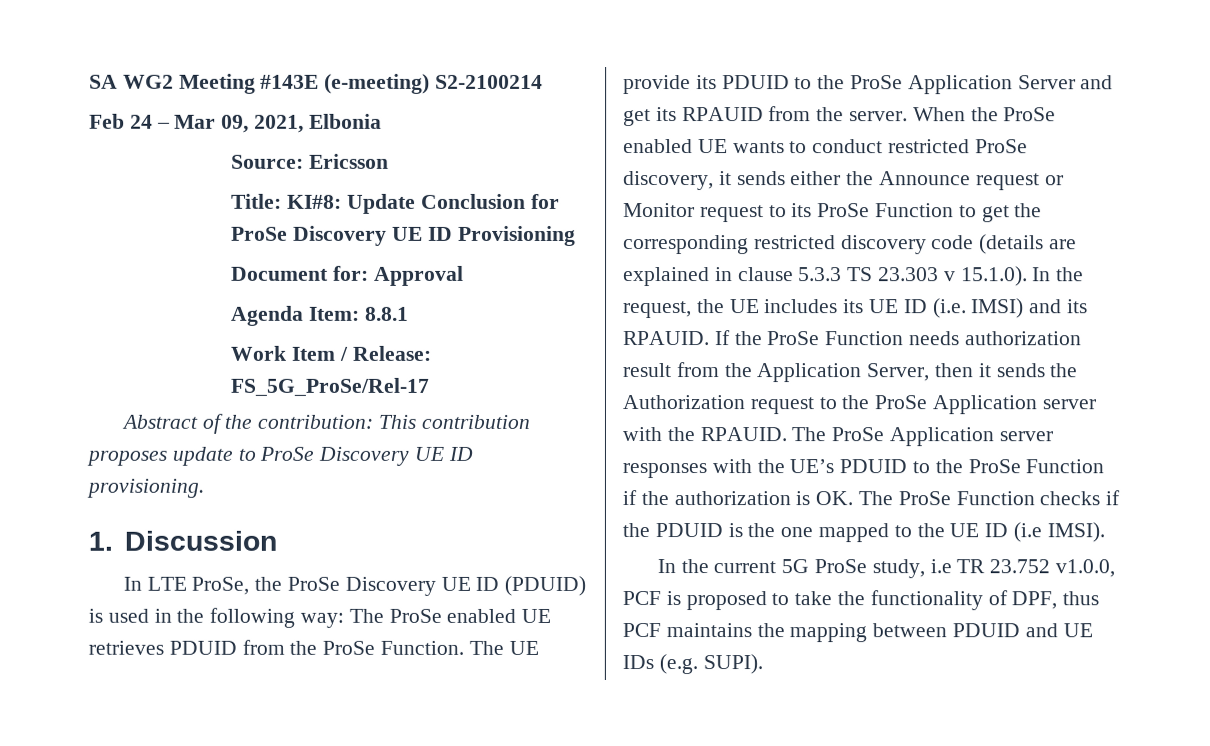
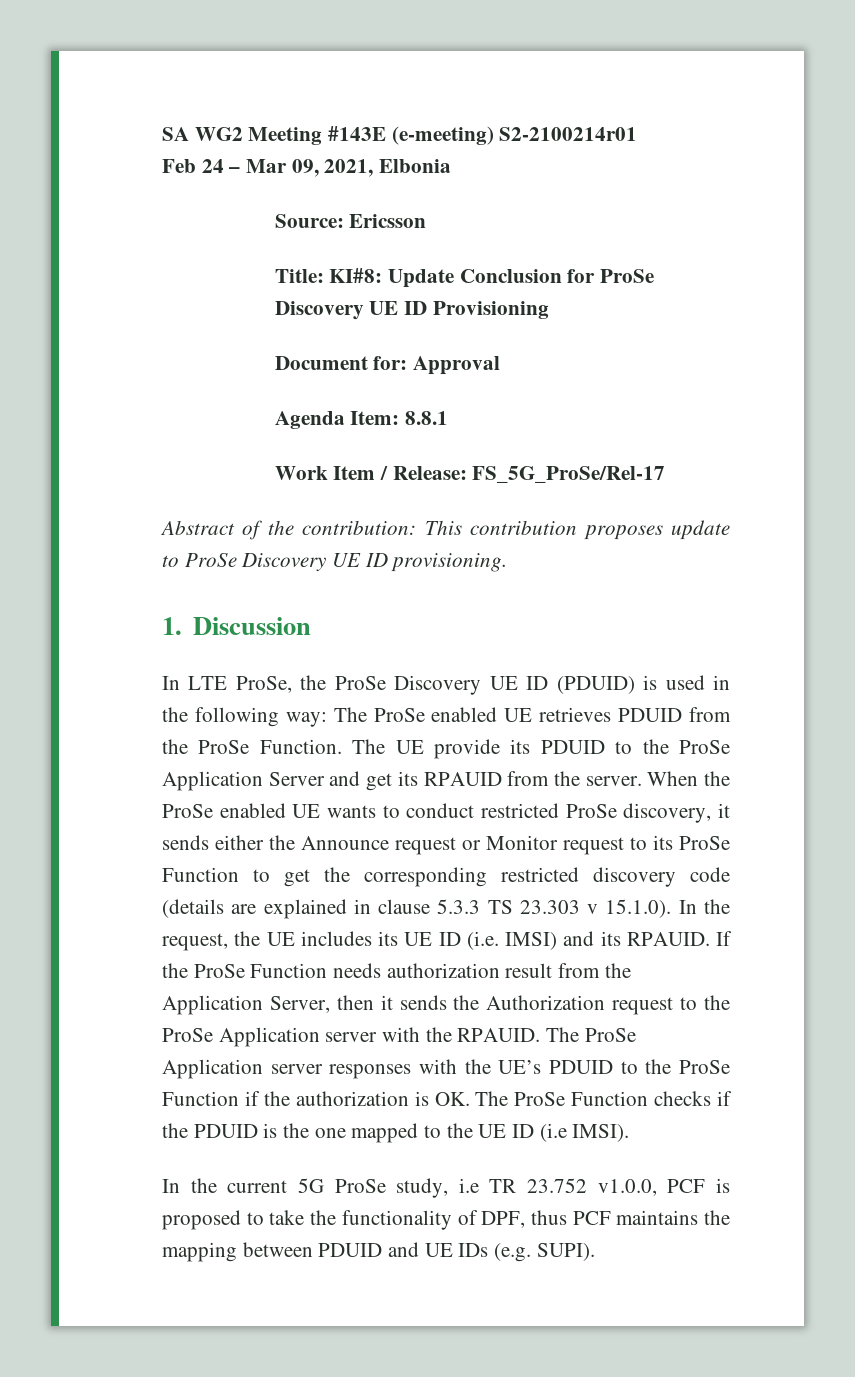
- SA WG2 Meeting #143E (e-meeting) S2-2100214
+ SA WG2 Meeting #143E (e-meeting) S2-2100214r01

